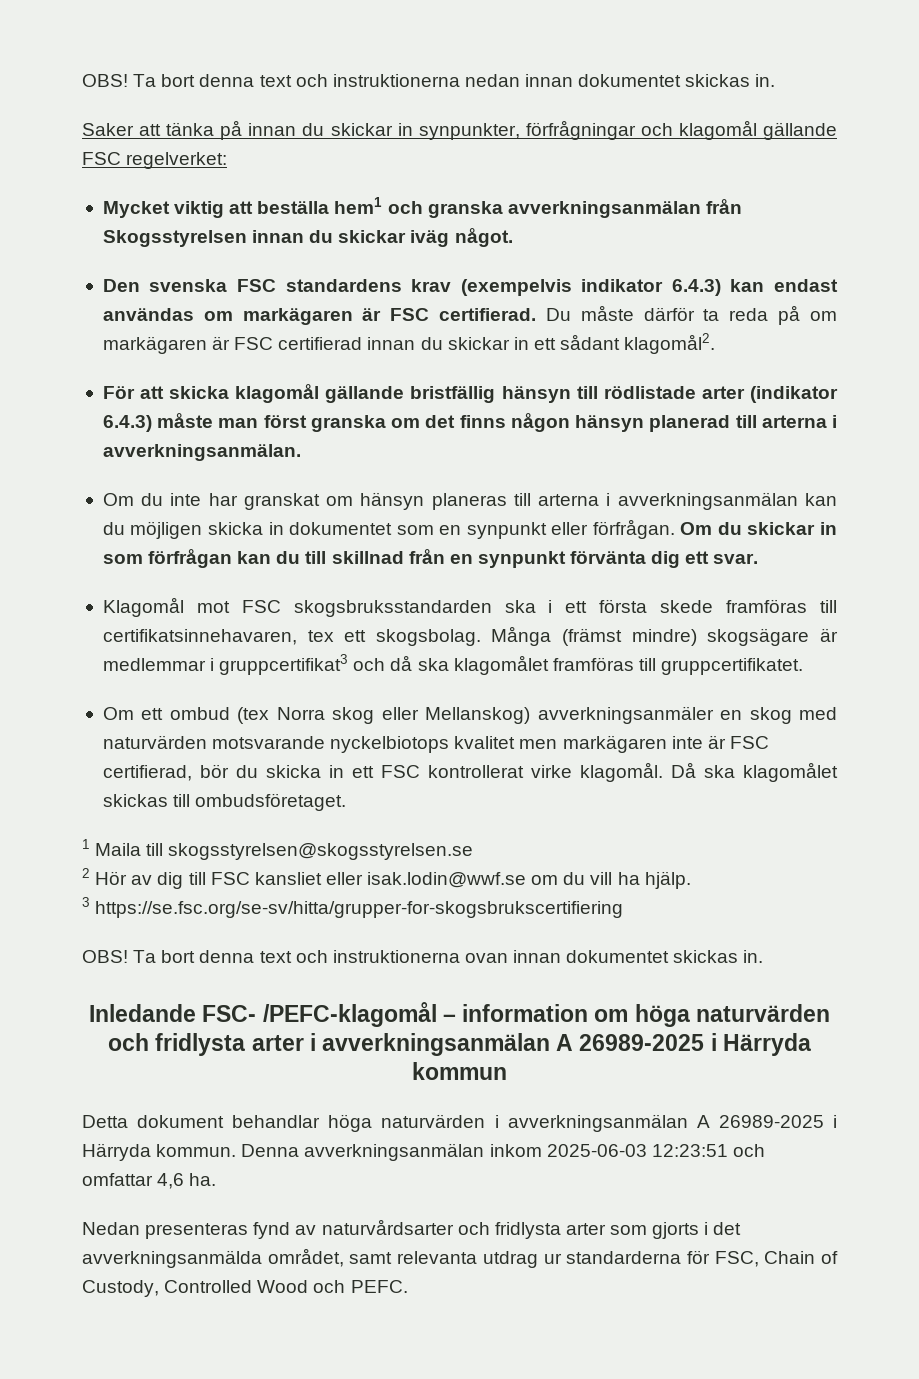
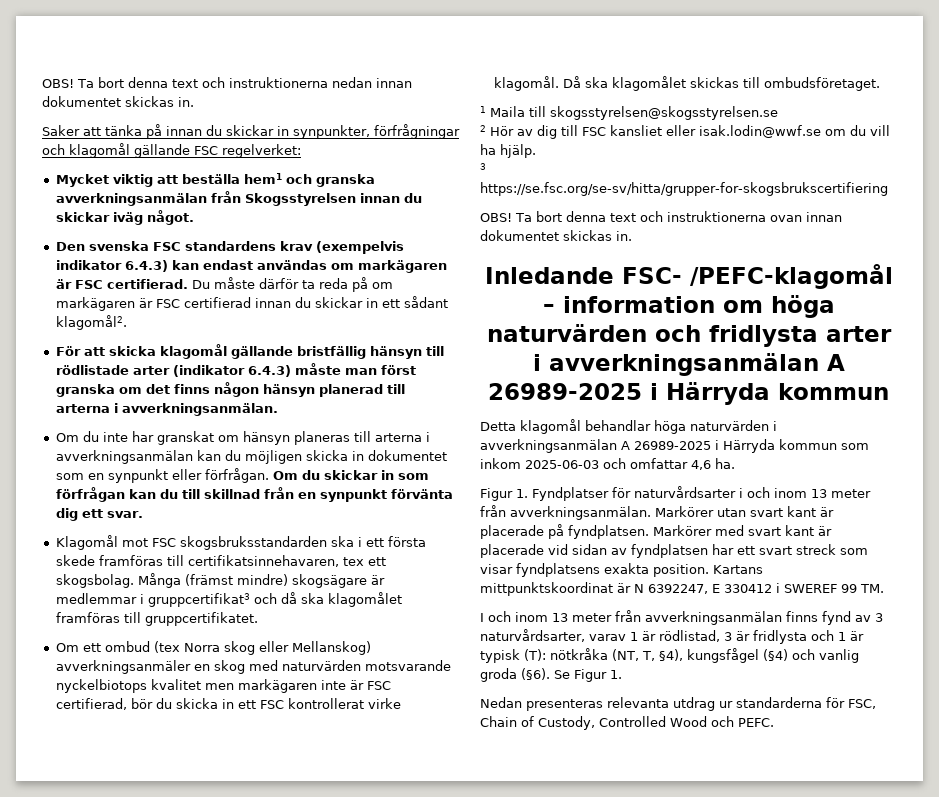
- Detta dokument behandlar höga naturvärden i avverkningsanmälan A 26989-2025 i Härryda kommun. Denna avverkningsanmälan inkom 2025-06-03 12:23:51 och omfattar 4,6 ha.
+ Detta klagomål behandlar höga naturvärden i avverkningsanmälan A 26989-2025 i Härryda kommun som inkom 2025-06-03 och omfattar 4,6 ha.
- Nedan presenteras fynd av naturvårdsarter och fridlysta arter som gjorts i det avverkningsanmälda området, samt relevanta utdrag ur standarderna för FSC, Chain of Custody, Controlled Wood och PEFC.
+ Figur 1. Fyndplatser för naturvårdsarter i och inom 13 meter från avverkningsanmälan. Markörer utan svart kant är placerade på fyndplatsen. Markörer med svart kant är placerade vid sidan av fyndplatsen har ett svart streck som visar fyndplatsens exakta position. Kartans mittpunktskoordinat är N 6392247, E 330412 i SWEREF 99 TM.
+ I och inom 13 meter från avverkningsanmälan finns fynd av 3 naturvårdsarter, varav 1 är rödlistad, 3 är fridlysta och 1 är typisk (T): nötkråka (NT, T, §4), kungsfågel (§4) och vanlig groda (§6). Se Figur 1.
+ Nedan presenteras relevanta utdrag ur standarderna för FSC, Chain of Custody, Controlled Wood och PEFC.

